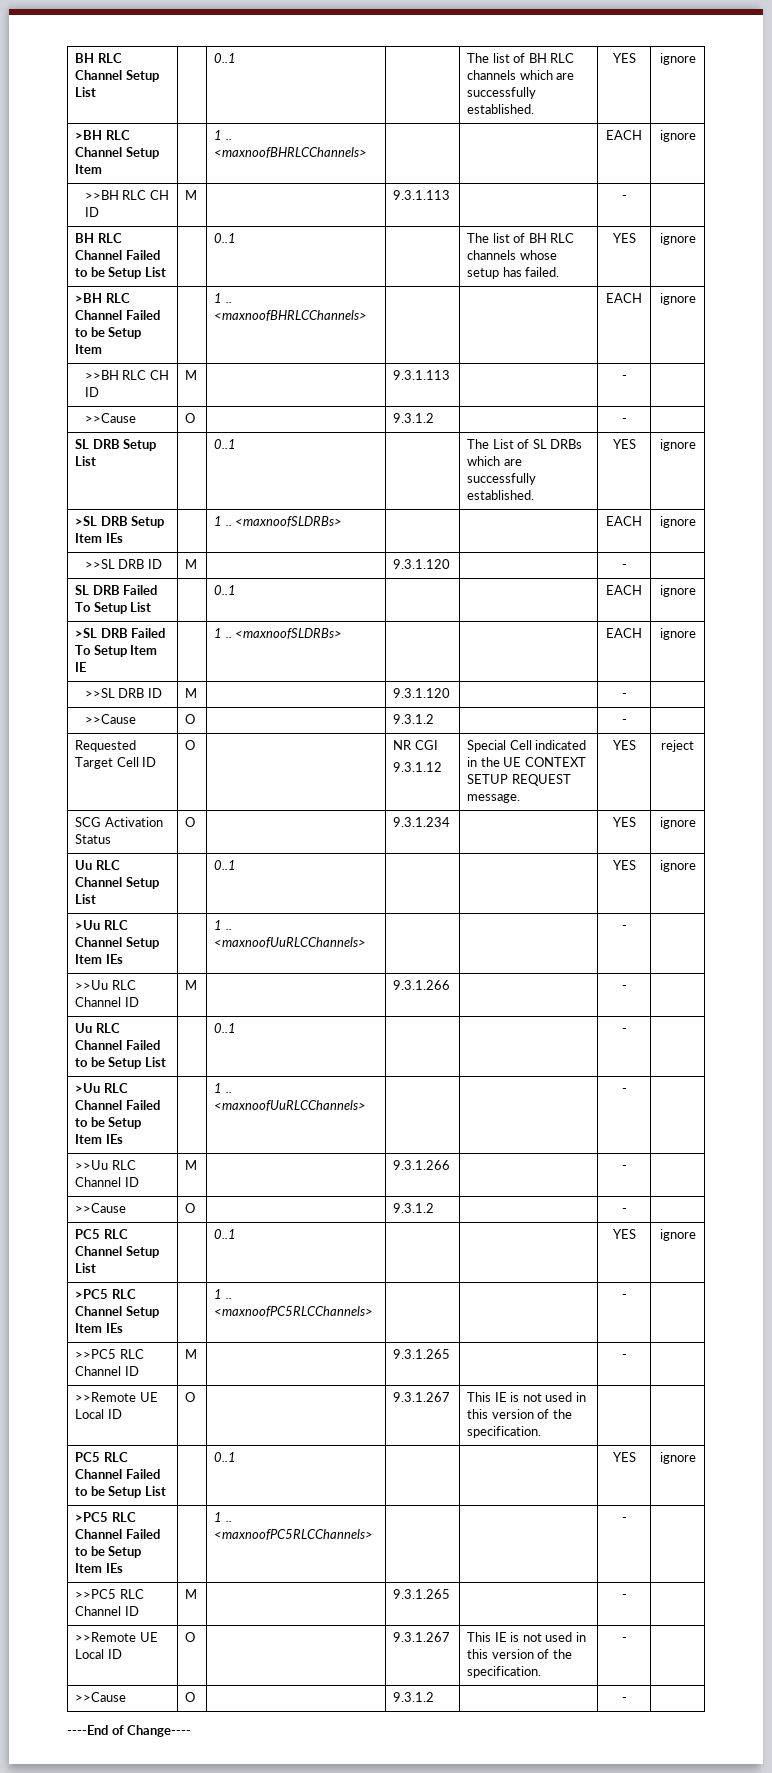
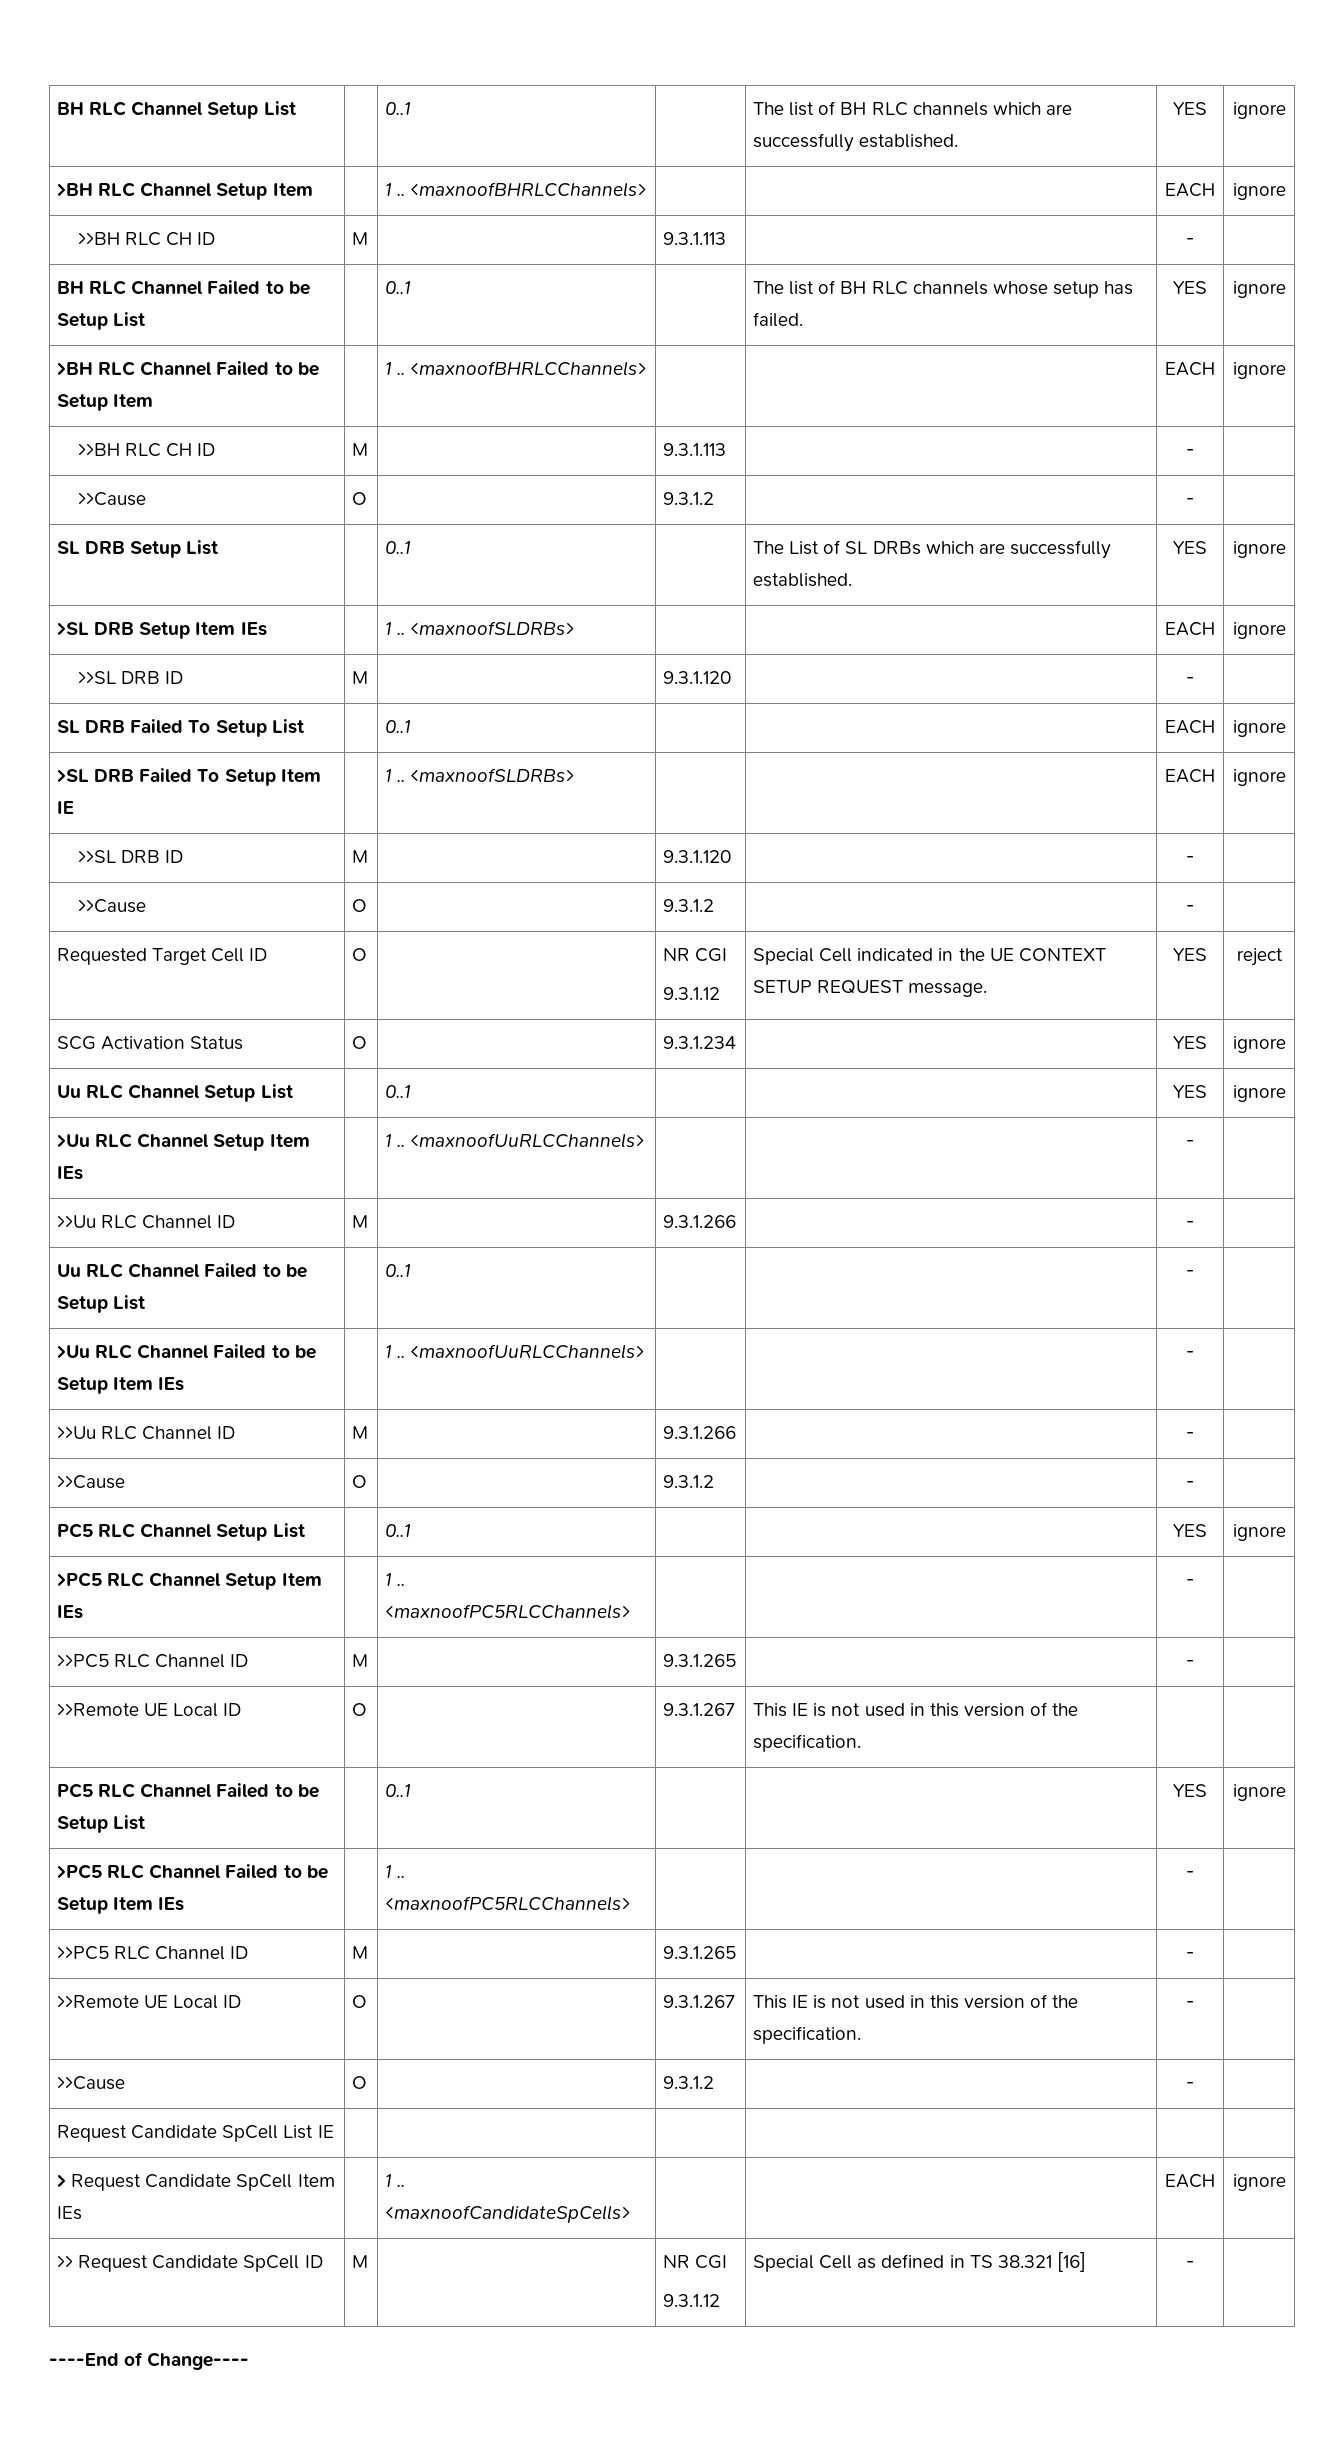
+ Request Candidate SpCell List IE | | | | | |
+ > Request Candidate SpCell Item IEs | | 1 .. <maxnoofCandidateSpCells> | | | EACH | ignore
+ >> Request Candidate SpCell ID | M | | NR CGI
+ 9.3.1.12 | Special Cell as defined in TS 38.321 [16] | - |

